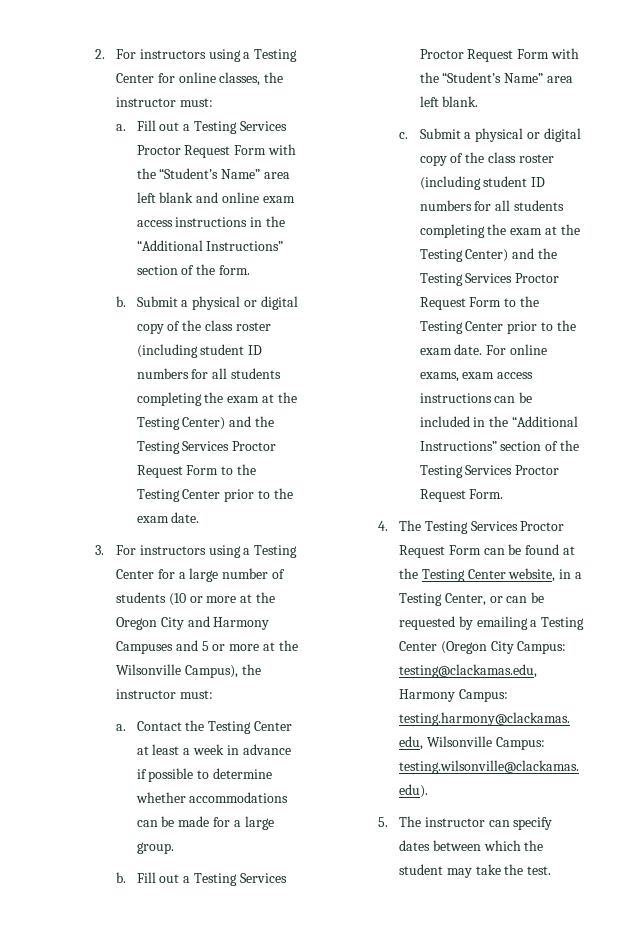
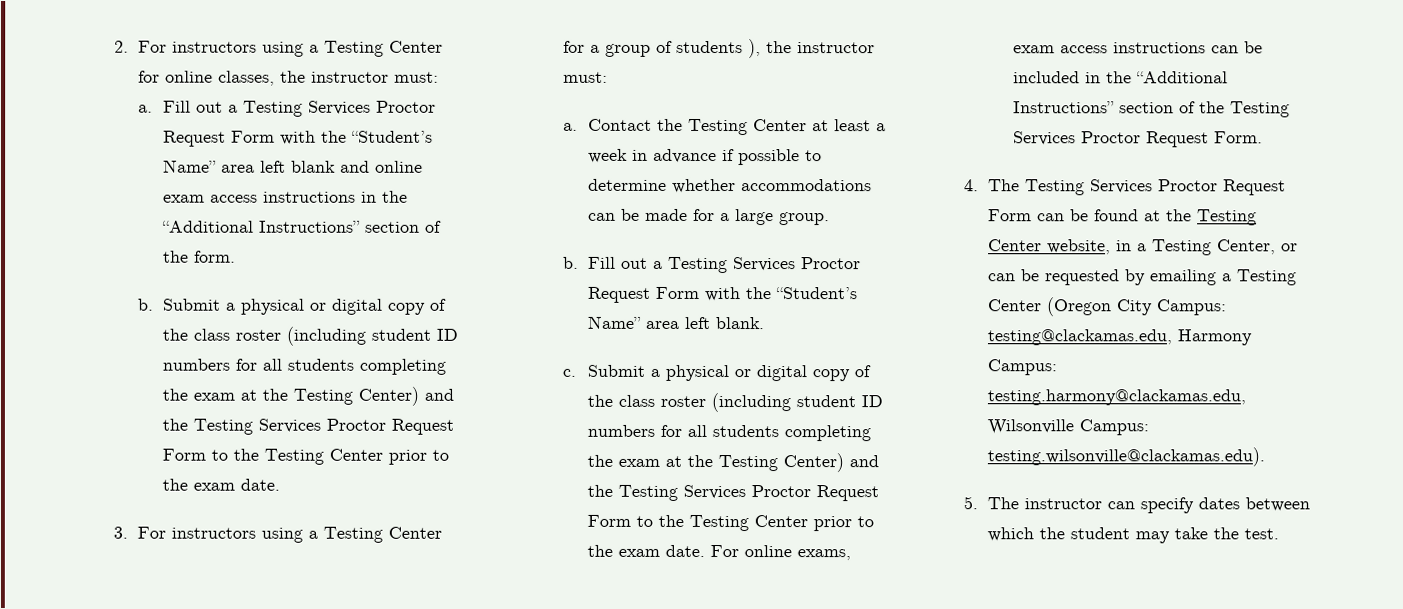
- 3. For instructors using a Testing Center for a large number of students (10 or more at the Oregon City and Harmony Campuses and 5 or more at the Wilsonville Campus), the instructor must:
+ 3. For instructors using a Testing Center for a group of students ), the instructor must:

